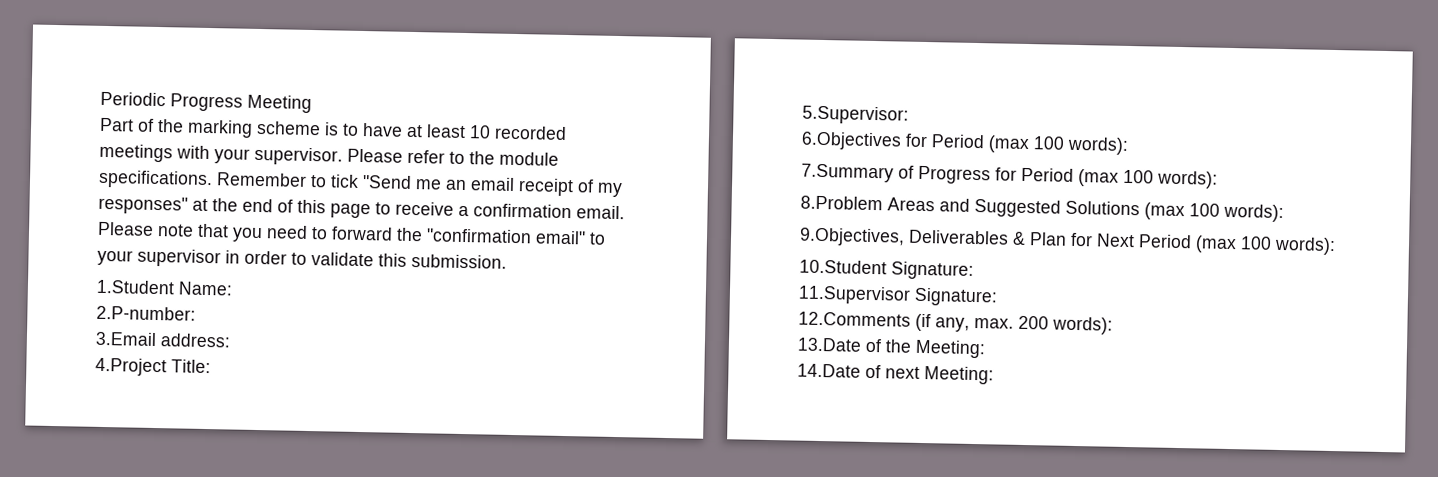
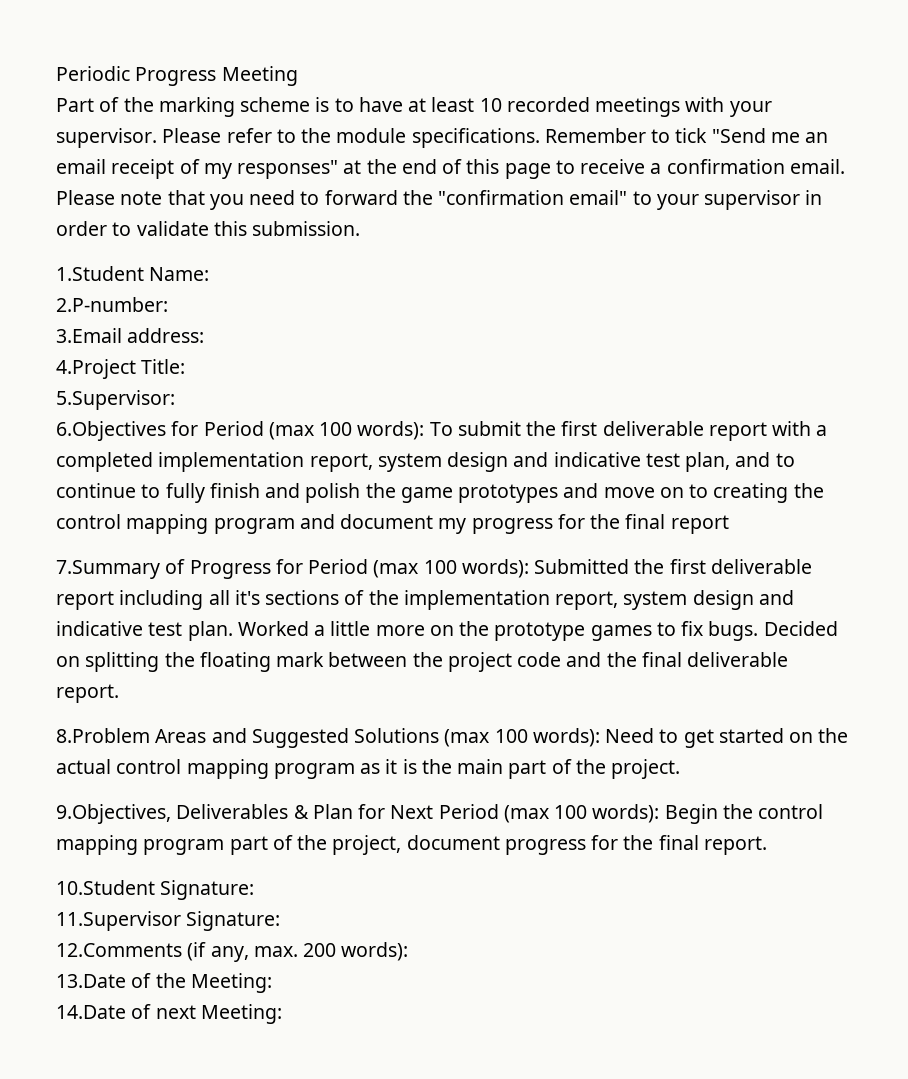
- 6.Objectives for Period (max 100 words):
+ 6.Objectives for Period (max 100 words): To submit the first deliverable report with a completed implementation report, system design and indicative test plan, and to continue to fully finish and polish the game prototypes and move on to creating the control mapping program and document my progress for the final report
- 7.Summary of Progress for Period (max 100 words):
+ 7.Summary of Progress for Period (max 100 words): Submitted the first deliverable report including all it's sections of the implementation report, system design and indicative test plan. Worked a little more on the prototype games to fix bugs. Decided on splitting the floating mark between the project code and the final deliverable report.
- 8.Problem Areas and Suggested Solutions (max 100 words):
+ 8.Problem Areas and Suggested Solutions (max 100 words): Need to get started on the actual control mapping program as it is the main part of the project.
- 9.Objectives, Deliverables & Plan for Next Period (max 100 words):
+ 9.Objectives, Deliverables & Plan for Next Period (max 100 words): Begin the control mapping program part of the project, document progress for the final report.

